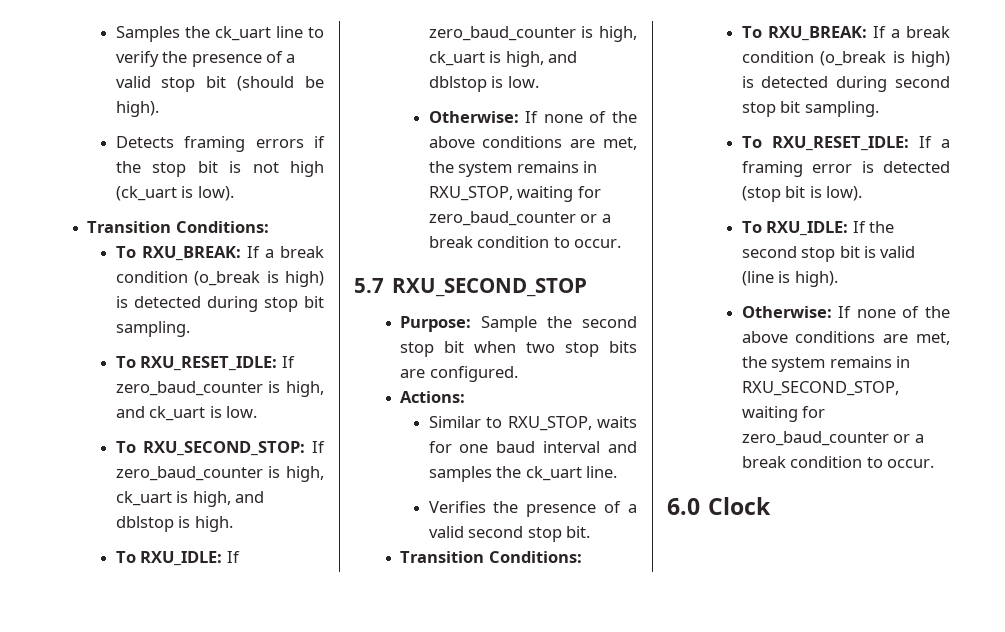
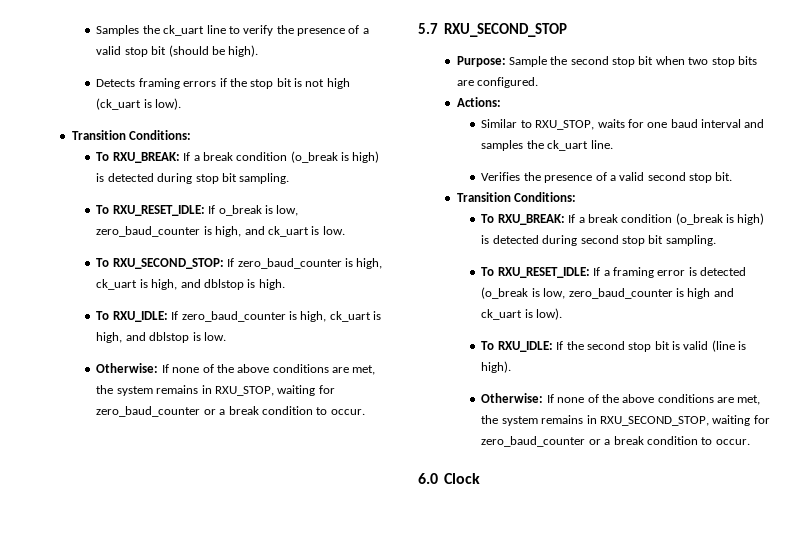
- To RXU_RESET_IDLE: If zero_baud_counter is high, and ck_uart is low.
+ To RXU_RESET_IDLE: If o_break is low, zero_baud_counter is high, and ck_uart is low.
- To RXU_RESET_IDLE: If a framing error is detected (stop bit is low).
+ To RXU_RESET_IDLE: If a framing error is detected (o_break is low, zero_baud_counter is high and ck_uart is low).

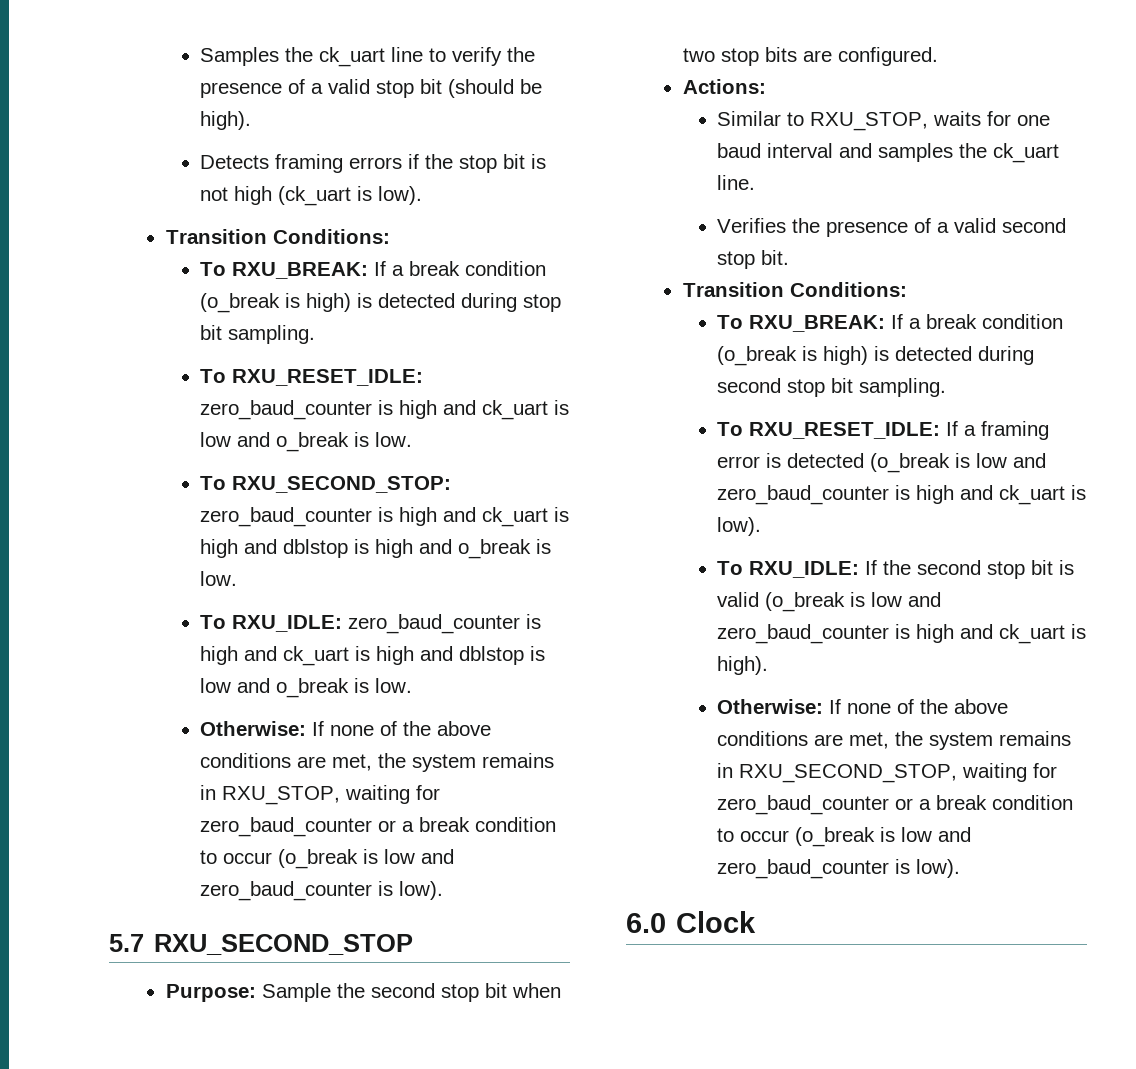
- To RXU_RESET_IDLE: If o_break is low, zero_baud_counter is high, and ck_uart is low.
+ To RXU_RESET_IDLE: zero_baud_counter is high and ck_uart is low and o_break is low.
- To RXU_SECOND_STOP: If zero_baud_counter is high, ck_uart is high, and dblstop is high.
- To RXU_IDLE: If zero_baud_counter is high, ck_uart is high, and dblstop is low.
+ To RXU_SECOND_STOP: zero_baud_counter is high and ck_uart is high and dblstop is high and o_break is low.
+ To RXU_IDLE: zero_baud_counter is high and ck_uart is high and dblstop is low and o_break is low.
- Otherwise: If none of the above conditions are met, the system remains in RXU_STOP, waiting for zero_baud_counter or a break condition to occur.
+ Otherwise: If none of the above conditions are met, the system remains in RXU_STOP, waiting for zero_baud_counter or a break condition to occur (o_break is low and zero_baud_counter is low).
- To RXU_RESET_IDLE: If a framing error is detected (o_break is low, zero_baud_counter is high and ck_uart is low).
+ To RXU_RESET_IDLE: If a framing error is detected (o_break is low and zero_baud_counter is high and ck_uart is low).
- To RXU_IDLE: If the second stop bit is valid (line is high).
+ To RXU_IDLE: If the second stop bit is valid (o_break is low and zero_baud_counter is high and ck_uart is high).
- Otherwise: If none of the above conditions are met, the system remains in RXU_SECOND_STOP, waiting for zero_baud_counter or a break condition to occur.
+ Otherwise: If none of the above conditions are met, the system remains in RXU_SECOND_STOP, waiting for zero_baud_counter or a break condition to occur (o_break is low and zero_baud_counter is low).

